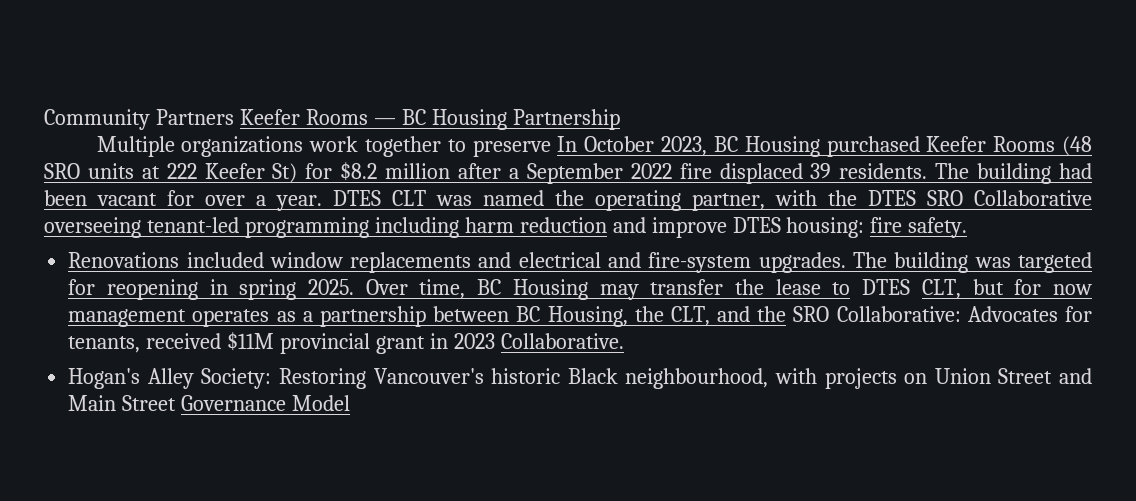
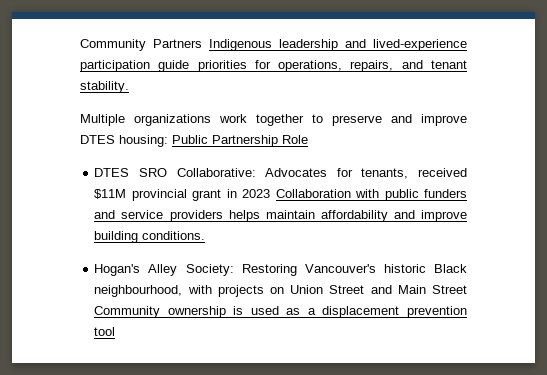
- Community Partners Keefer Rooms — BC Housing Partnership
+ Community Partners Indigenous leadership and lived-experience participation guide priorities for operations, repairs, and tenant stability.
- Multiple organizations work together to preserve In October 2023, BC Housing purchased Keefer Rooms (48 SRO units at 222 Keefer St) for $8.2 million after a September 2022 fire displaced 39 residents. The building had been vacant for over a year. DTES CLT was named the operating partner, with the DTES SRO Collaborative overseeing tenant-led programming including harm reduction and improve DTES housing: fire safety.
- Renovations included window replacements and electrical and fire-system upgrades. The building was targeted for reopening in spring 2025. Over time, BC Housing may transfer the lease to DTES CLT, but for now management operates as a partnership between BC Housing, the CLT, and the SRO Collaborative: Advocates for tenants, received $11M provincial grant in 2023 Collaborative.
+ Multiple organizations work together to preserve and improve DTES housing: Public Partnership Role
+ DTES SRO Collaborative: Advocates for tenants, received $11M provincial grant in 2023 Collaboration with public funders and service providers helps maintain affordability and improve building conditions.
- Hogan's Alley Society: Restoring Vancouver's historic Black neighbourhood, with projects on Union Street and Main Street Governance Model
+ Hogan's Alley Society: Restoring Vancouver's historic Black neighbourhood, with projects on Union Street and Main Street Community ownership is used as a displacement prevention tool

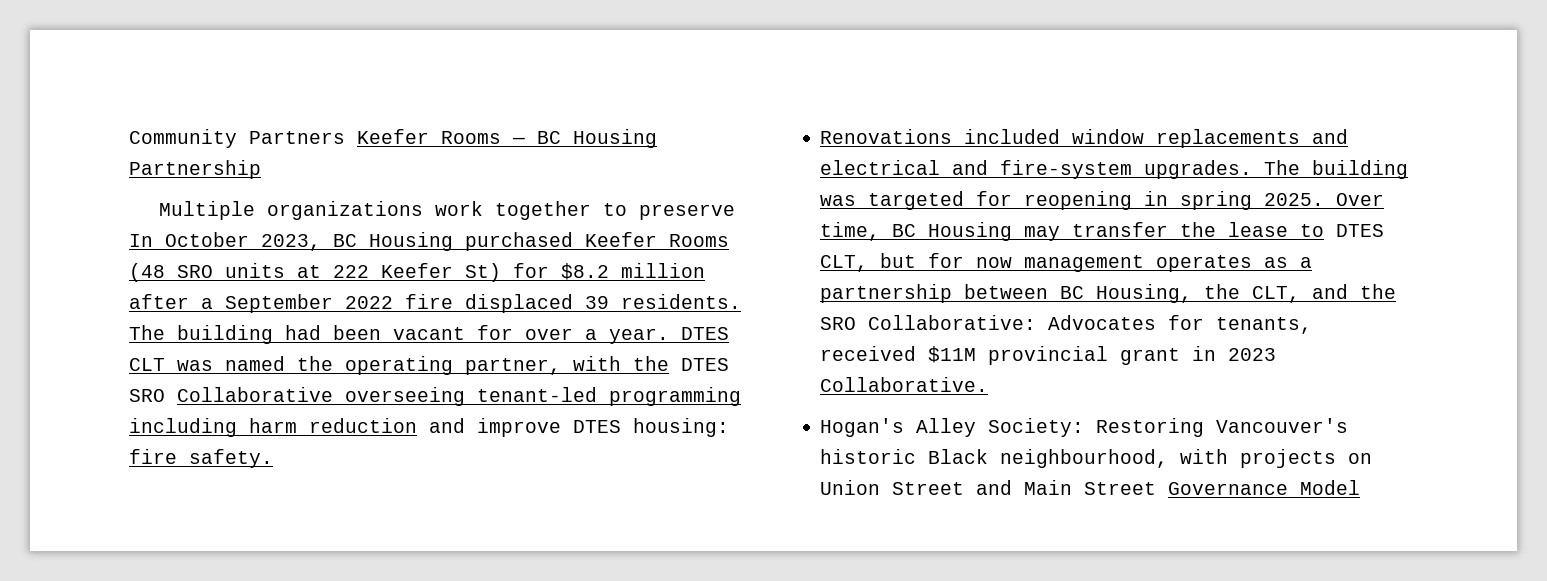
- Community Partners Indigenous leadership and lived-experience participation guide priorities for operations, repairs, and tenant stability.
+ Community Partners Keefer Rooms — BC Housing Partnership
- Multiple organizations work together to preserve and improve DTES housing: Public Partnership Role
- DTES SRO Collaborative: Advocates for tenants, received $11M provincial grant in 2023 Collaboration with public funders and service providers helps maintain affordability and improve building conditions.
+ Multiple organizations work together to preserve In October 2023, BC Housing purchased Keefer Rooms (48 SRO units at 222 Keefer St) for $8.2 million after a September 2022 fire displaced 39 residents. The building had been vacant for over a year. DTES CLT was named the operating partner, with the DTES SRO Collaborative overseeing tenant-led programming including harm reduction and improve DTES housing: fire safety.
+ Renovations included window replacements and electrical and fire-system upgrades. The building was targeted for reopening in spring 2025. Over time, BC Housing may transfer the lease to DTES CLT, but for now management operates as a partnership between BC Housing, the CLT, and the SRO Collaborative: Advocates for tenants, received $11M provincial grant in 2023 Collaborative.
- Hogan's Alley Society: Restoring Vancouver's historic Black neighbourhood, with projects on Union Street and Main Street Community ownership is used as a displacement prevention tool
+ Hogan's Alley Society: Restoring Vancouver's historic Black neighbourhood, with projects on Union Street and Main Street Governance Model

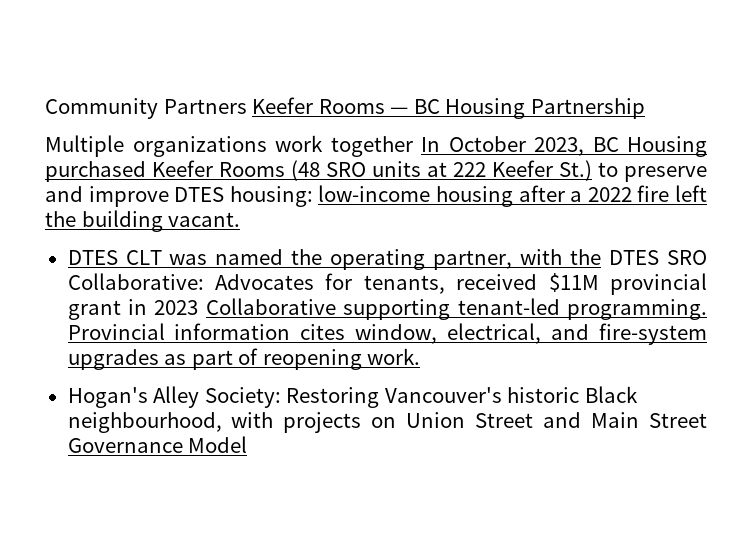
- Multiple organizations work together to preserve In October 2023, BC Housing purchased Keefer Rooms (48 SRO units at 222 Keefer St) for $8.2 million after a September 2022 fire displaced 39 residents. The building had been vacant for over a year. DTES CLT was named the operating partner, with the DTES SRO Collaborative overseeing tenant-led programming including harm reduction and improve DTES housing: fire safety.
- Renovations included window replacements and electrical and fire-system upgrades. The building was targeted for reopening in spring 2025. Over time, BC Housing may transfer the lease to DTES CLT, but for now management operates as a partnership between BC Housing, the CLT, and the SRO Collaborative: Advocates for tenants, received $11M provincial grant in 2023 Collaborative.
+ Multiple organizations work together In October 2023, BC Housing purchased Keefer Rooms (48 SRO units at 222 Keefer St.) to preserve and improve DTES housing: low-income housing after a 2022 fire left the building vacant.
+ DTES CLT was named the operating partner, with the DTES SRO Collaborative: Advocates for tenants, received $11M provincial grant in 2023 Collaborative supporting tenant-led programming. Provincial information cites window, electrical, and fire-system upgrades as part of reopening work.

